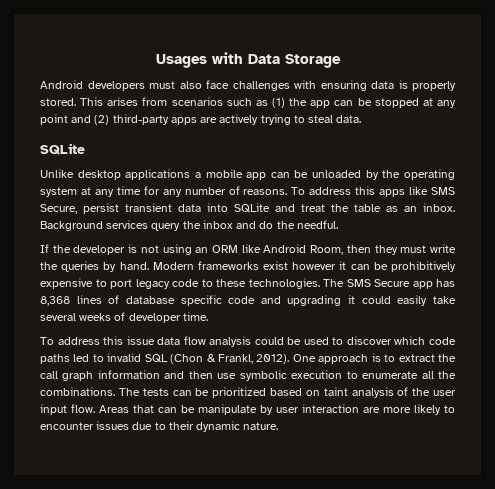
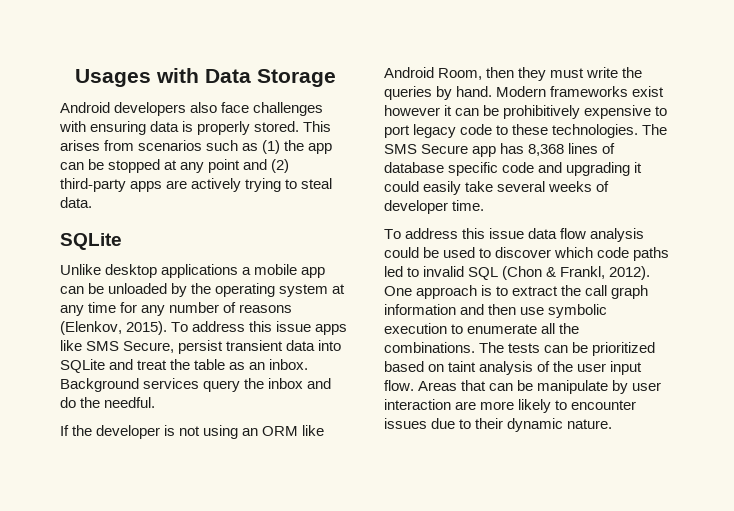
- Android developers must also face challenges with ensuring data is properly stored.
+ Android developers also face challenges with ensuring data is properly stored.
- Unlike desktop applications a mobile app can be unloaded by the operating system at any time for any number of reasons. To address this apps like SMS Secure, persist transient data into SQLite and treat the table as an inbox.
+ Unlike desktop applications a mobile app can be unloaded by the operating system at any time for any number of reasons (Elenkov, 2015). To address this issue apps like SMS Secure, persist transient data into SQLite and treat the table as an inbox.

